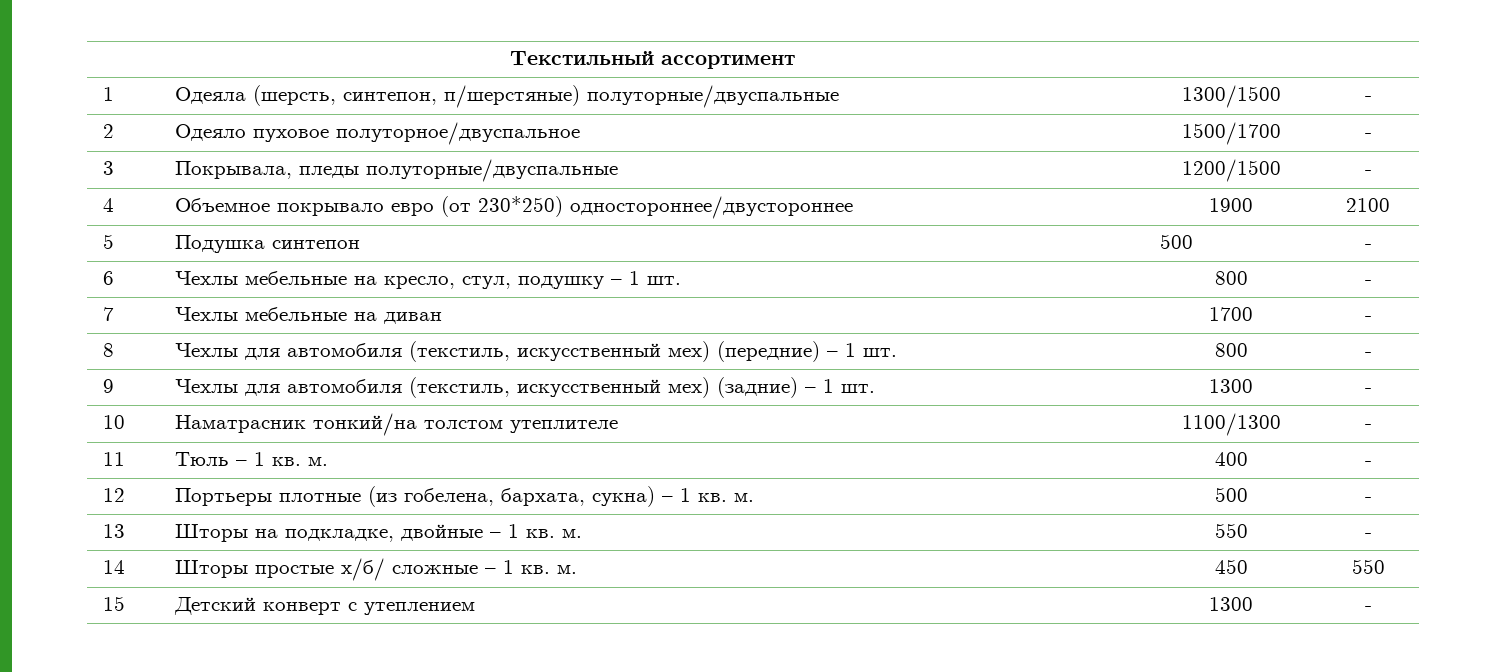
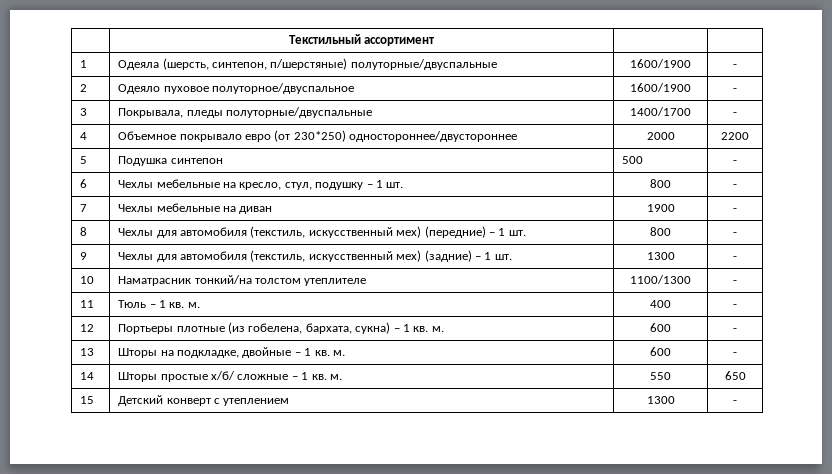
- 1 | Одеяла (шерсть, синтепон, п/шерстяные) полуторные/двуспальные | 1300/1500 | -
+ 1 | Одеяла (шерсть, синтепон, п/шерстяные) полуторные/двуспальные | 1600/1900 | -
- 2 | Одеяло пуховое полуторное/двуспальное | 1500/1700 | -
+ 2 | Одеяло пуховое полуторное/двуспальное | 1600/1900 | -
- 3 | Покрывала, пледы полуторные/двуспальные | 1200/1500 | -
+ 3 | Покрывала, пледы полуторные/двуспальные | 1400/1700 | -
- 4 | Объемное покрывало евро (от 230*250) одностороннее/двустороннее | 1900 | 2100
+ 4 | Объемное покрывало евро (от 230*250) одностороннее/двустороннее | 2000 | 2200
- 7 | Чехлы мебельные на диван | 1700 | -
+ 7 | Чехлы мебельные на диван | 1900 | -
- 12 | Портьеры плотные (из гобелена, бархата, сукна) – 1 кв. м. | 500 | -
+ 12 | Портьеры плотные (из гобелена, бархата, сукна) – 1 кв. м. | 600 | -
- 13 | Шторы на подкладке, двойные – 1 кв. м. | 550 | -
+ 13 | Шторы на подкладке, двойные – 1 кв. м. | 600 | -
- 14 | Шторы простые х/б/ сложные – 1 кв. м. | 450 | 550
+ 14 | Шторы простые х/б/ сложные – 1 кв. м. | 550 | 650

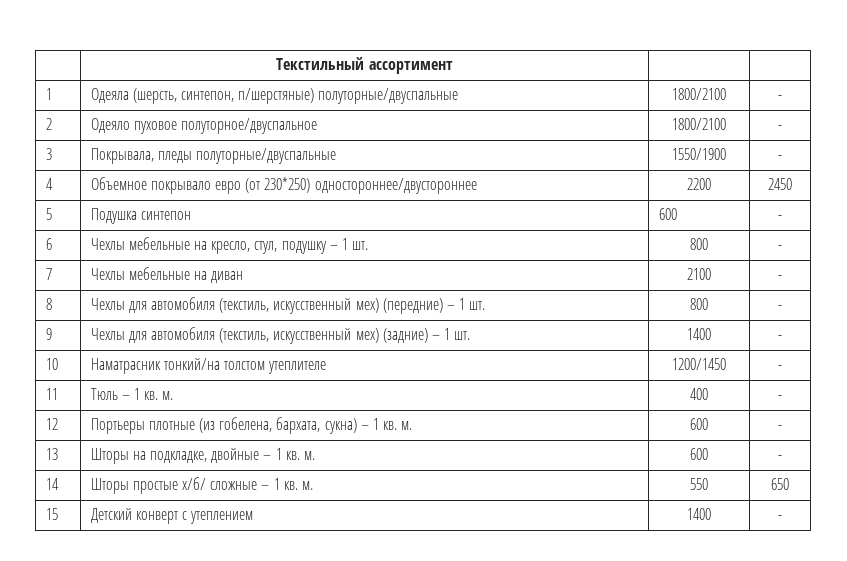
- 1 | Одеяла (шерсть, синтепон, п/шерстяные) полуторные/двуспальные | 1600/1900 | -
+ 1 | Одеяла (шерсть, синтепон, п/шерстяные) полуторные/двуспальные | 1800/2100 | -
- 2 | Одеяло пуховое полуторное/двуспальное | 1600/1900 | -
+ 2 | Одеяло пуховое полуторное/двуспальное | 1800/2100 | -
- 3 | Покрывала, пледы полуторные/двуспальные | 1400/1700 | -
+ 3 | Покрывала, пледы полуторные/двуспальные | 1550/1900 | -
- 4 | Объемное покрывало евро (от 230*250) одностороннее/двустороннее | 2000 | 2200
+ 4 | Объемное покрывало евро (от 230*250) одностороннее/двустороннее | 2200 | 2450
- 5 | Подушка синтепон | 500 | -
+ 5 | Подушка синтепон | 600 | -
- 7 | Чехлы мебельные на диван | 1900 | -
+ 7 | Чехлы мебельные на диван | 2100 | -
- 9 | Чехлы для автомобиля (текстиль, искусственный мех) (задние) – 1 шт. | 1300 | -
+ 9 | Чехлы для автомобиля (текстиль, искусственный мех) (задние) – 1 шт. | 1400 | -
- 10 | Наматрасник тонкий/на толстом утеплителе | 1100/1300 | -
+ 10 | Наматрасник тонкий/на толстом утеплителе | 1200/1450 | -
- 15 | Детский конверт с утеплением | 1300 | -
+ 15 | Детский конверт с утеплением | 1400 | -

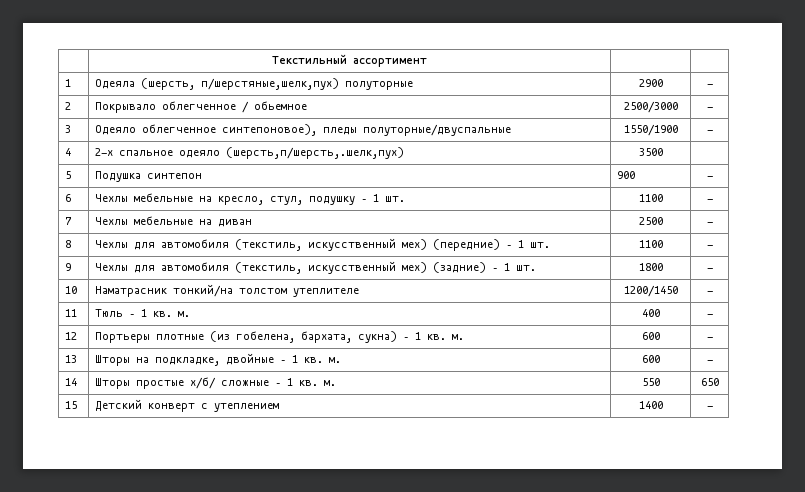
- 1 | Одеяла (шерсть, синтепон, п/шерстяные) полуторные/двуспальные | 1800/2100 | -
- 2 | Одеяло пуховое полуторное/двуспальное | 1800/2100 | -
+ 1 | Одеяла (шерсть, п/шерстяные,шелк,пух) полуторные | 2900 | -
+ 2 | Покрывало облегченное / обьемное | 2500/3000 | -
- 3 | Покрывала, пледы полуторные/двуспальные | 1550/1900 | -
+ 3 | Одеяло облегченное синтепоновое), пледы полуторные/двуспальные | 1550/1900 | -
- 4 | Объемное покрывало евро (от 230*250) одностороннее/двустороннее | 2200 | 2450
+ 4 | 2-х спальное одеяло (шерсть,п/шерсть,.шелк,пух) | 3500 |
- 5 | Подушка синтепон | 600 | -
+ 5 | Подушка синтепон | 900 | -
- 6 | Чехлы мебельные на кресло, стул, подушку – 1 шт. | 800 | -
+ 6 | Чехлы мебельные на кресло, стул, подушку – 1 шт. | 1100 | -
- 7 | Чехлы мебельные на диван | 2100 | -
+ 7 | Чехлы мебельные на диван | 2500 | -
- 8 | Чехлы для автомобиля (текстиль, искусственный мех) (передние) – 1 шт. | 800 | -
+ 8 | Чехлы для автомобиля (текстиль, искусственный мех) (передние) – 1 шт. | 1100 | -
- 9 | Чехлы для автомобиля (текстиль, искусственный мех) (задние) – 1 шт. | 1400 | -
+ 9 | Чехлы для автомобиля (текстиль, искусственный мех) (задние) – 1 шт. | 1800 | -

